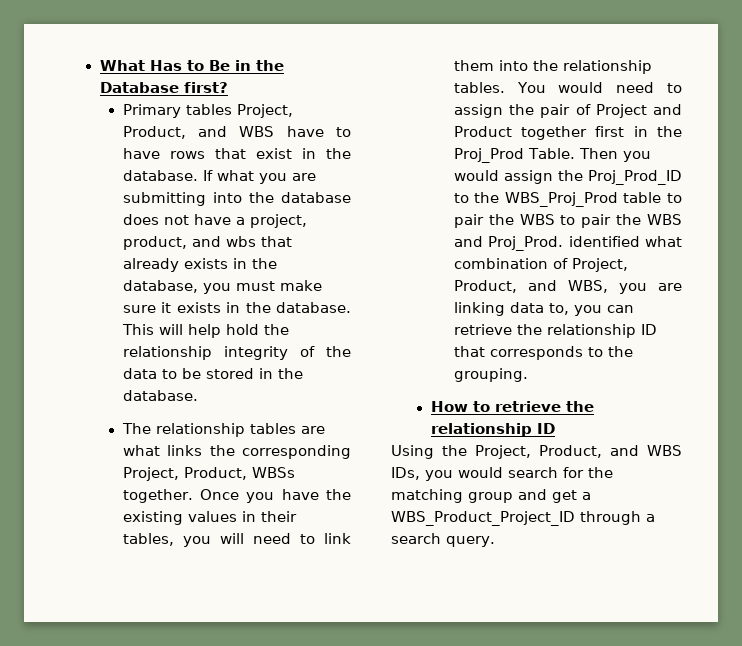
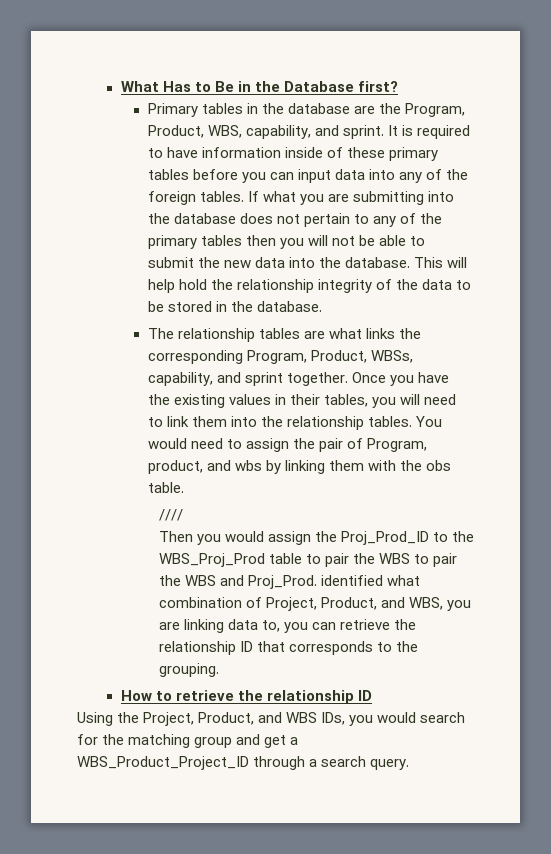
- Primary tables Project, Product, and WBS have to have rows that exist in the database.
+ Primary tables in the database are the Program, Product, WBS, capability, and sprint. It is required to have information inside of these primary tables before you can input data into any of the foreign tables.
- If what you are submitting into the database does not have a project, product, and wbs that already exists in the database, you must make sure it exists in the database.
+ If what you are submitting into the database does not pertain to any of the primary tables then you will not be able to submit the new data into the database.
- The relationship tables are what links the corresponding Project, Product, WBSs together.
+ The relationship tables are what links the corresponding Program, Product, WBSs, capability, and sprint together.
- You would need to assign the pair of Project and Product together first in the Proj_Prod Table. Then you would assign the Proj_Prod_ID to the WBS_Proj_Prod table to pair the WBS to pair the WBS and Proj_Prod. identified what combination of Project, Product, and WBS, you are linking data to, you can retrieve the relationship ID that corresponds to the grouping.
+ You would need to assign the pair of Program, product, and wbs by linking them with the obs table.
+ ////
+ Then you would assign the Proj_Prod_ID to the WBS_Proj_Prod table to pair the WBS to pair the WBS and Proj_Prod. identified what combination of Project, Product, and WBS, you are linking data to, you can retrieve the relationship ID that corresponds to the grouping.

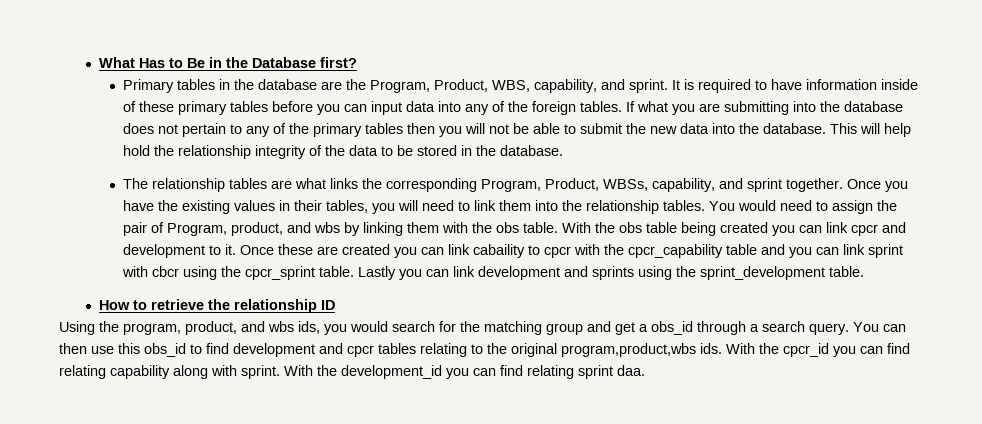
- You would need to assign the pair of Program, product, and wbs by linking them with the obs table.
- ////
- Then you would assign the Proj_Prod_ID to the WBS_Proj_Prod table to pair the WBS to pair the WBS and Proj_Prod. identified what combination of Project, Product, and WBS, you are linking data to, you can retrieve the relationship ID that corresponds to the grouping.
+ You would need to assign the pair of Program, product, and wbs by linking them with the obs table. With the obs table being created you can link cpcr and development to it. Once these are created you can link cabaility to cpcr with the cpcr_capability table and you can link sprint with cbcr using the cpcr_sprint table. Lastly you can link development and sprints using the sprint_development table.
- Using the Project, Product, and WBS IDs, you would search for the matching group and get a WBS_Product_Project_ID through a search query.
+ Using the program, product, and wbs ids, you would search for the matching group and get a obs_id through a search query.
+ You can then use this obs_id to find development and cpcr tables relating to the original program,product,wbs ids. With the cpcr_id you can find relating capability along with sprint. With the development_id you can find relating sprint daa.

